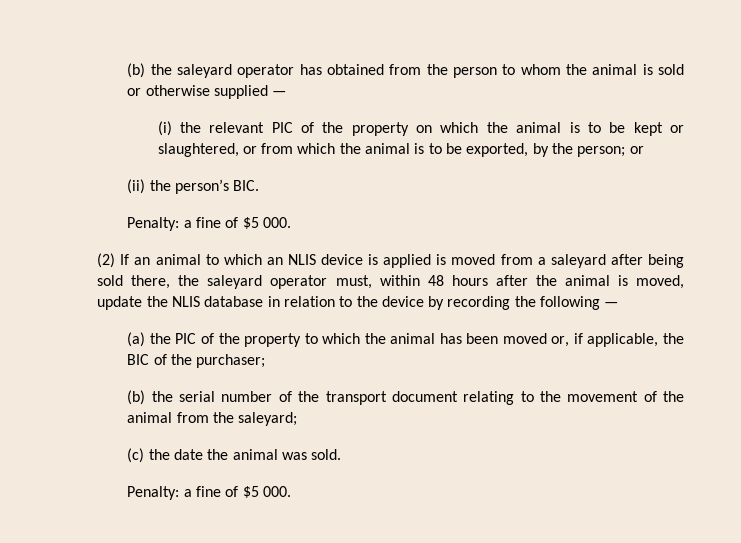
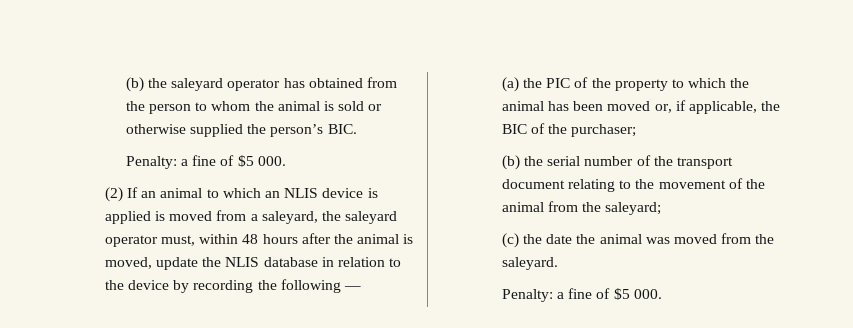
- (b) the saleyard operator has obtained from the person to whom the animal is sold or otherwise supplied —
- (i) the relevant PIC of the property on which the animal is to be kept or slaughtered, or from which the animal is to be exported, by the person; or
- (ii) the person’s BIC.
+ (b) the saleyard operator has obtained from the person to whom the animal is sold or otherwise supplied the person’s BIC.
- (2) If an animal to which an NLIS device is applied is moved from a saleyard after being sold there, the saleyard operator must, within 48 hours after the animal is moved, update the NLIS database in relation to the device by recording the following —
+ (2) If an animal to which an NLIS device is applied is moved from a saleyard, the saleyard operator must, within 48 hours after the animal is moved, update the NLIS database in relation to the device by recording the following —
- (c) the date the animal was sold.
+ (c) the date the animal was moved from the saleyard.

